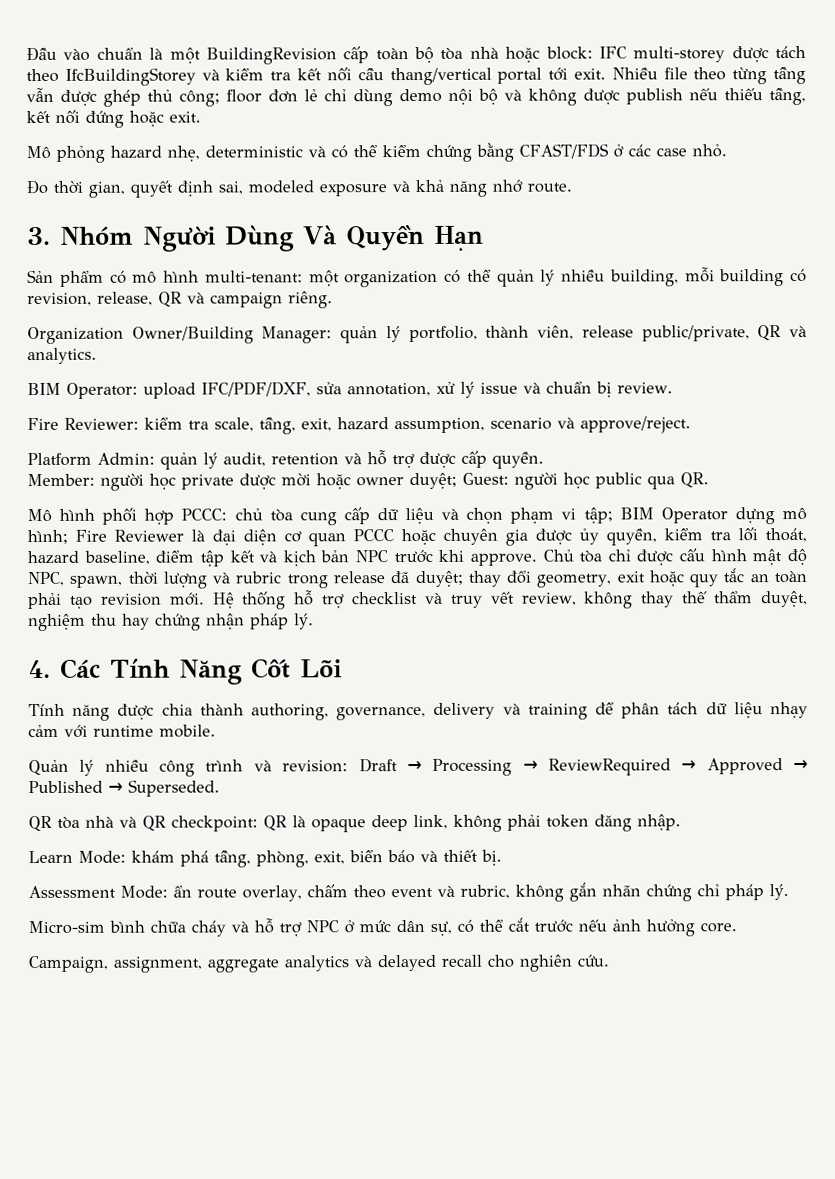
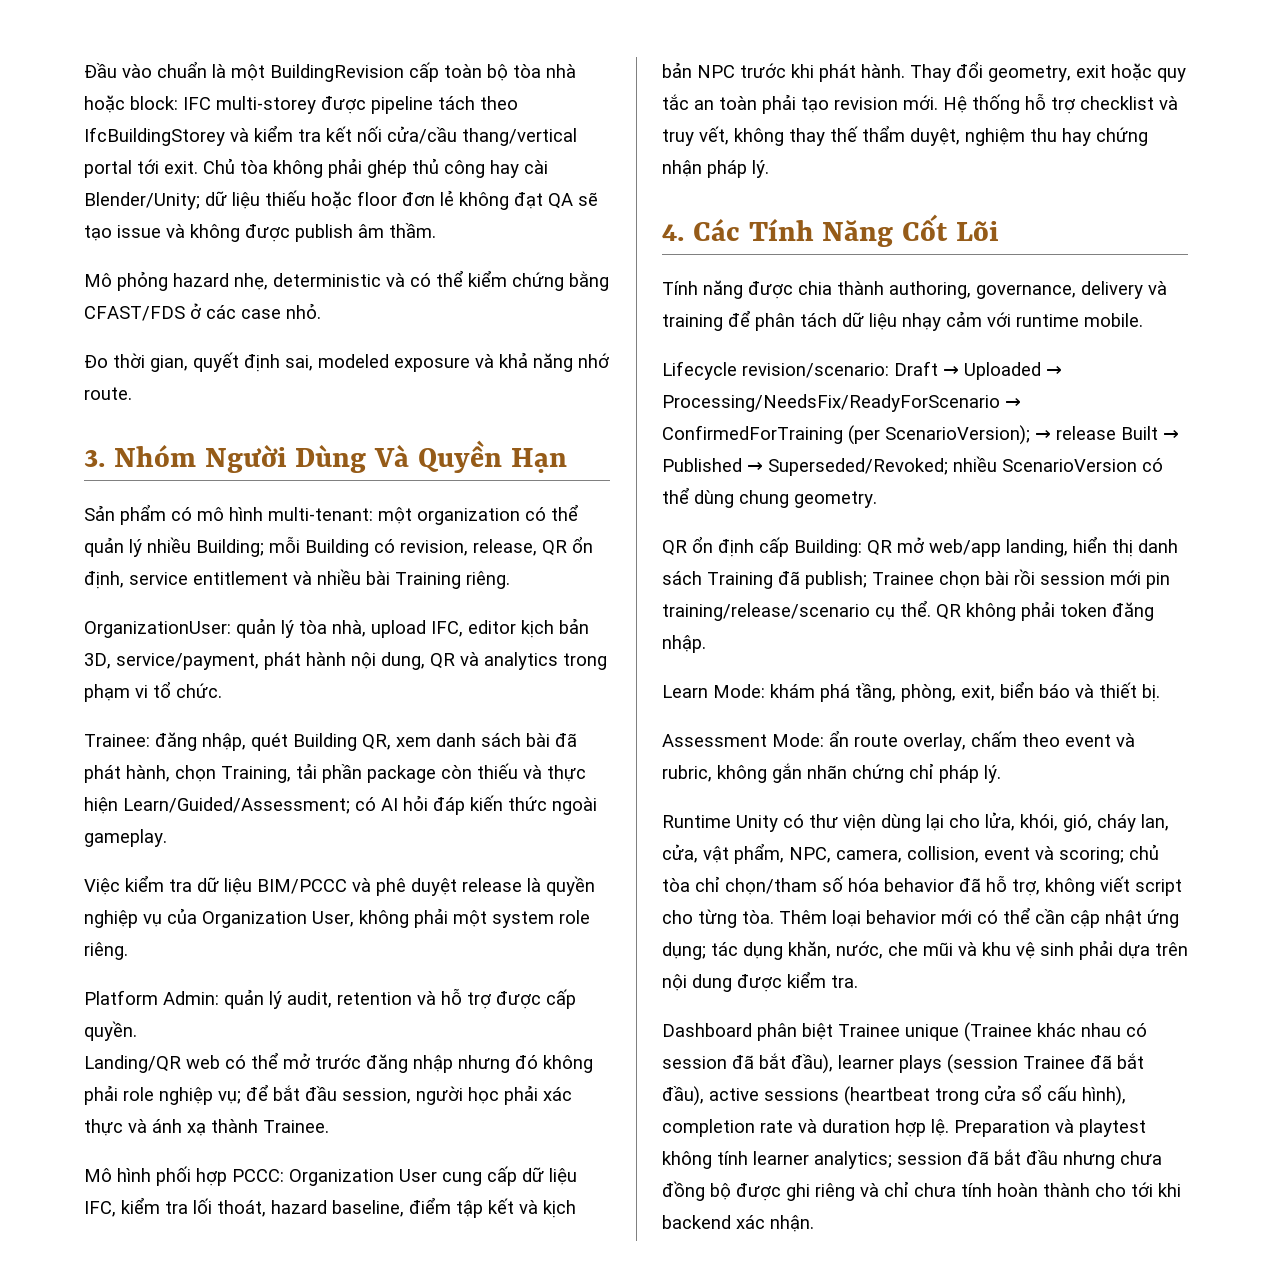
- Đầu vào chuẩn là một BuildingRevision cấp toàn bộ tòa nhà hoặc block: IFC multi-storey được tách theo IfcBuildingStorey và kiểm tra kết nối cầu thang/vertical portal tới exit.
+ Đầu vào chuẩn là một BuildingRevision cấp toàn bộ tòa nhà hoặc block: IFC multi-storey được pipeline tách theo IfcBuildingStorey và kiểm tra kết nối cửa/cầu thang/vertical portal tới exit.
- Nhiều file theo từng tầng vẫn được ghép thủ công; floor đơn lẻ chỉ dùng demo nội bộ và không được publish nếu thiếu tầng, kết nối đứng hoặc exit.
+ Chủ tòa không phải ghép thủ công hay cài Blender/Unity; dữ liệu thiếu hoặc floor đơn lẻ không đạt QA sẽ tạo issue và không được publish âm thầm.
- Sản phẩm có mô hình multi-tenant: một organization có thể quản lý nhiều building, mỗi building có revision, release, QR và campaign riêng.
- Organization Owner/Building Manager: quản lý portfolio, thành viên, release public/private, QR và analytics.
- BIM Operator: upload IFC/PDF/DXF, sửa annotation, xử lý issue và chuẩn bị review.
- Fire Reviewer: kiểm tra scale, tầng, exit, hazard assumption, scenario và approve/reject.
+ Sản phẩm có mô hình multi-tenant: một organization có thể quản lý nhiều Building; mỗi Building có revision, release, QR ổn định, service entitlement và nhiều bài Training riêng.
+ OrganizationUser: quản lý tòa nhà, upload IFC, editor kịch bản 3D, service/payment, phát hành nội dung, QR và analytics trong phạm vi tổ chức.
+ Trainee: đăng nhập, quét Building QR, xem danh sách bài đã phát hành, chọn Training, tải phần package còn thiếu và thực hiện Learn/Guided/Assessment; có AI hỏi đáp kiến thức ngoài gameplay.
+ Việc kiểm tra dữ liệu BIM/PCCC và phê duyệt release là quyền nghiệp vụ của Organization User, không phải một system role riêng.
- Member: người học private được mời hoặc owner duyệt; Guest: người học public qua QR.
+ Landing/QR web có thể mở trước đăng nhập nhưng đó không phải role nghiệp vụ; để bắt đầu session, người học phải xác thực và ánh xạ thành Trainee.
- Mô hình phối hợp PCCC: chủ tòa cung cấp dữ liệu và chọn phạm vi tập; BIM Operator dựng mô hình; Fire Reviewer là đại diện cơ quan PCCC hoặc chuyên gia được ủy quyền, kiểm tra lối thoát, hazard baseline, điểm tập kết và kịch bản NPC trước khi approve. Chủ tòa chỉ được cấu hình mật độ NPC, spawn, thời lượng và rubric trong release đã duyệt; thay đổi geometry, exit hoặc quy tắc an toàn phải tạo revision mới.
+ Mô hình phối hợp PCCC: Organization User cung cấp dữ liệu IFC, kiểm tra lối thoát, hazard baseline, điểm tập kết và kịch bản NPC trước khi phát hành. Thay đổi geometry, exit hoặc quy tắc an toàn phải tạo revision mới.
- Hệ thống hỗ trợ checklist và truy vết review, không thay thế thẩm duyệt, nghiệm thu hay chứng nhận pháp lý.
+ Hệ thống hỗ trợ checklist và truy vết, không thay thế thẩm duyệt, nghiệm thu hay chứng nhận pháp lý.
- Quản lý nhiều công trình và revision: Draft → Processing → ReviewRequired → Approved → Published → Superseded.
- QR tòa nhà và QR checkpoint: QR là opaque deep link, không phải token đăng nhập.
+ Lifecycle revision/scenario: Draft → Uploaded → Processing/NeedsFix/ReadyForScenario → ConfirmedForTraining (per ScenarioVersion); → release Built → Published → Superseded/Revoked; nhiều ScenarioVersion có thể dùng chung geometry.
+ QR ổn định cấp Building: QR mở web/app landing, hiển thị danh sách Training đã publish; Trainee chọn bài rồi session mới pin training/release/scenario cụ thể. QR không phải token đăng nhập.
- Micro-sim bình chữa cháy và hỗ trợ NPC ở mức dân sự, có thể cắt trước nếu ảnh hưởng core.
- Campaign, assignment, aggregate analytics và delayed recall cho nghiên cứu.
+ Runtime Unity có thư viện dùng lại cho lửa, khói, gió, cháy lan, cửa, vật phẩm, NPC, camera, collision, event và scoring; chủ tòa chỉ chọn/tham số hóa behavior đã hỗ trợ, không viết script cho từng tòa. Thêm loại behavior mới có thể cần cập nhật ứng dụng; tác dụng khăn, nước, che mũi và khu vệ sinh phải dựa trên nội dung được kiểm tra.
+ Dashboard phân biệt Trainee unique (Trainee khác nhau có session đã bắt đầu), learner plays (session Trainee đã bắt đầu), active sessions (heartbeat trong cửa sổ cấu hình), completion rate và duration hợp lệ. Preparation và playtest không tính learner analytics; session đã bắt đầu nhưng chưa đồng bộ được ghi riêng và chỉ chưa tính hoàn thành cho tới khi backend xác nhận.

